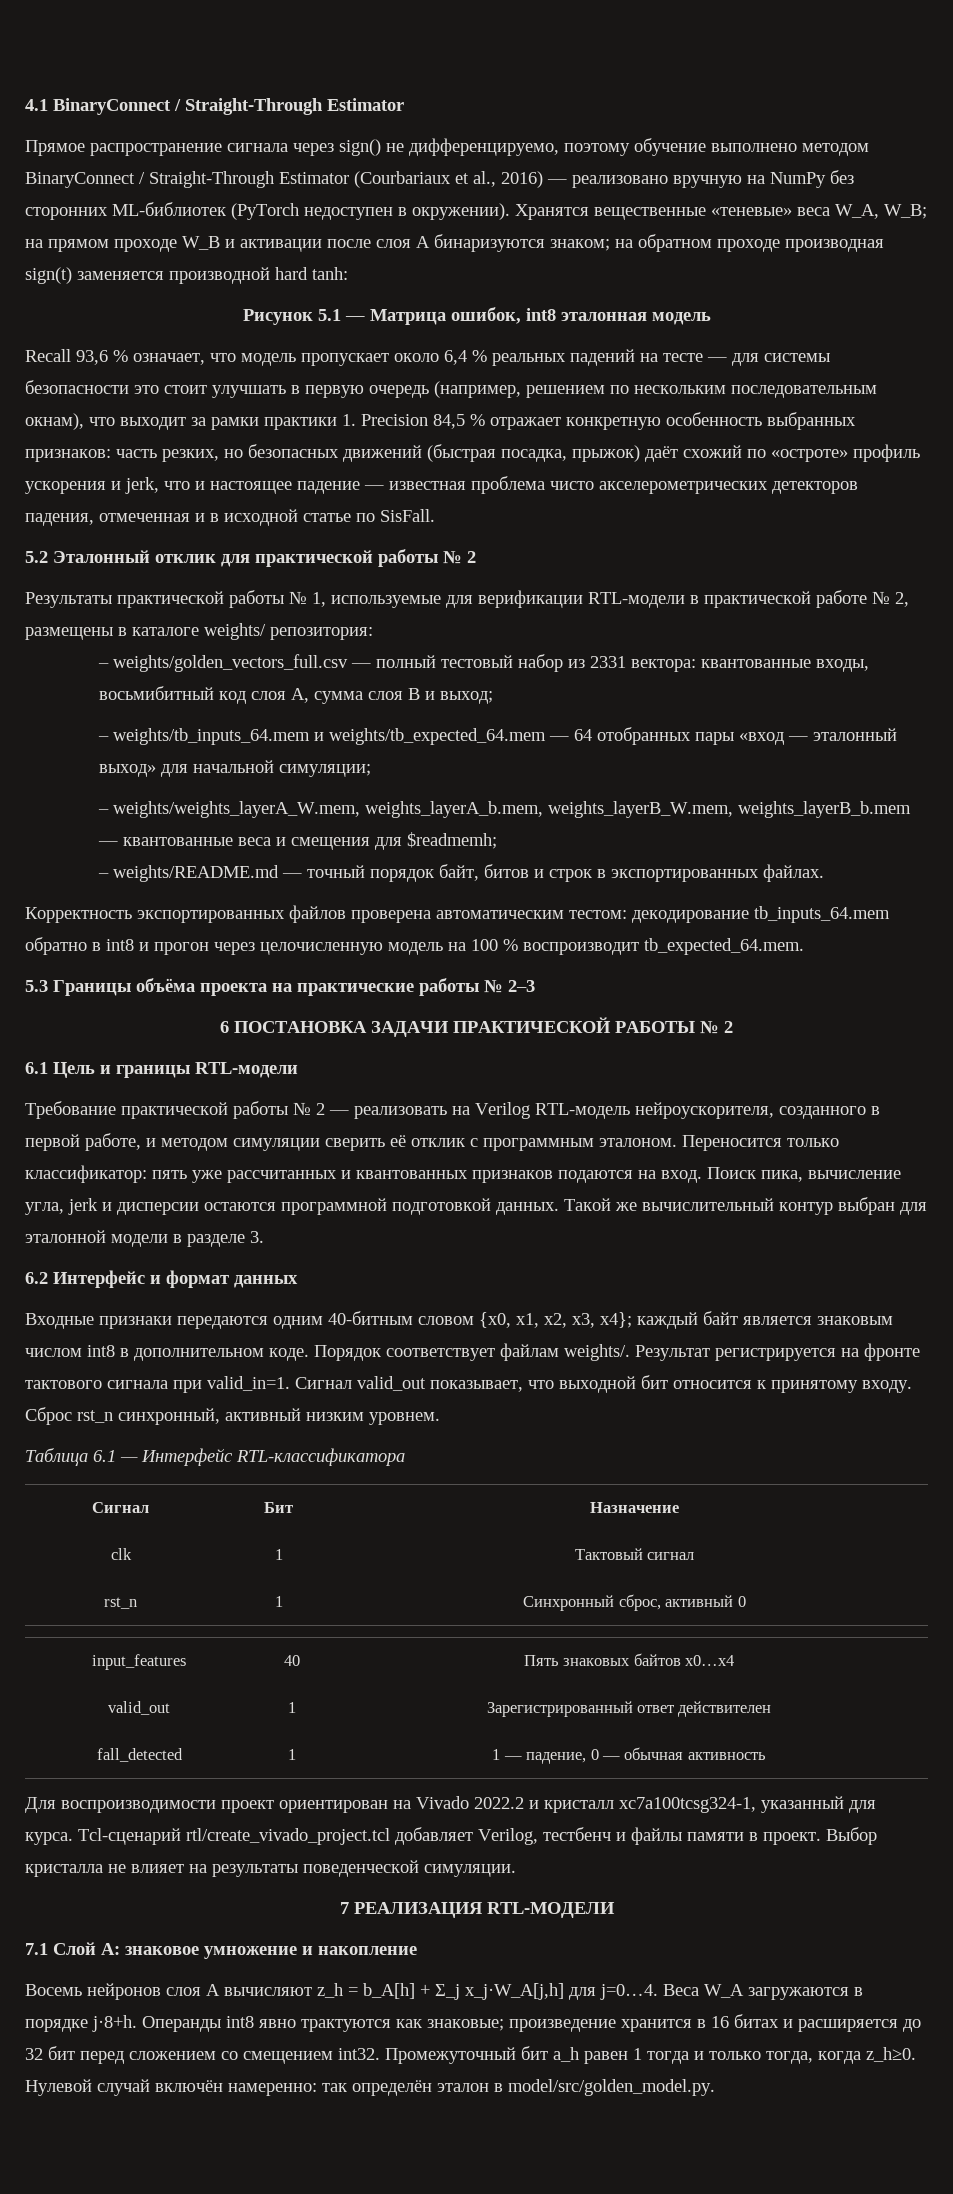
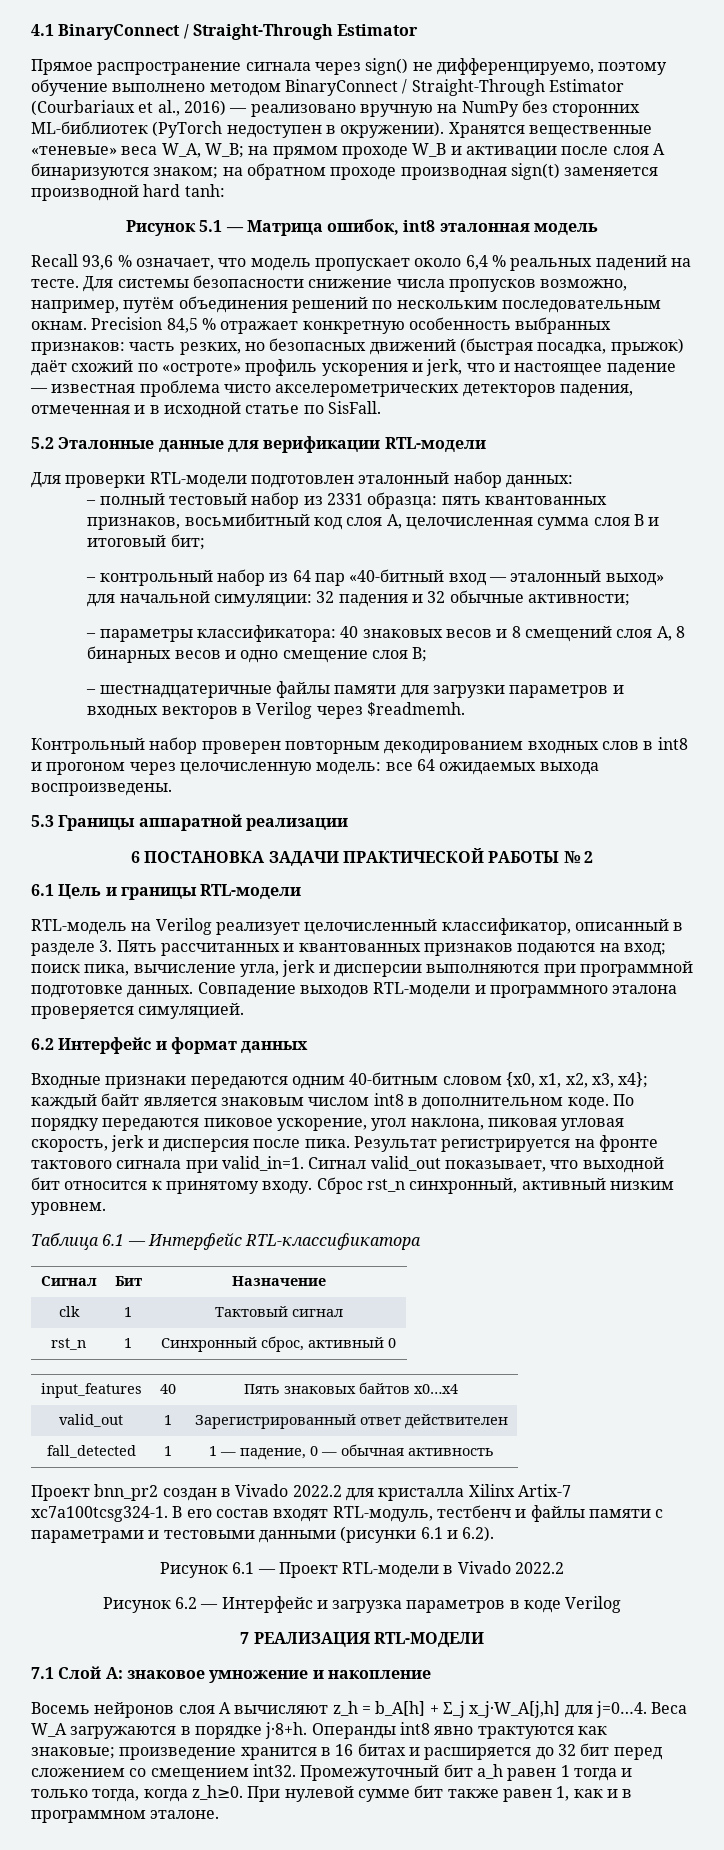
- Recall 93,6 % означает, что модель пропускает около 6,4 % реальных падений на тесте — для системы безопасности это стоит улучшать в первую очередь (например, решением по нескольким последовательным окнам), что выходит за рамки практики 1. Precision 84,5 % отражает конкретную особенность выбранных признаков: часть резких, но безопасных движений (быстрая посадка, прыжок) даёт схожий по «остроте» профиль ускорения и jerk, что и настоящее падение — известная проблема чисто акселерометрических детекторов падения, отмеченная и в исходной статье по SisFall.
+ Recall 93,6 % означает, что модель пропускает около 6,4 % реальных падений на тесте. Для системы безопасности снижение числа пропусков возможно, например, путём объединения решений по нескольким последовательным окнам. Precision 84,5 % отражает конкретную особенность выбранных признаков: часть резких, но безопасных движений (быстрая посадка, прыжок) даёт схожий по «остроте» профиль ускорения и jerk, что и настоящее падение — известная проблема чисто акселерометрических детекторов падения, отмеченная и в исходной статье по SisFall.
- 5.2 Эталонный отклик для практической работы № 2
- Результаты практической работы № 1, используемые для верификации RTL-модели в практической работе № 2, размещены в каталоге weights/ репозитория:
- – weights/golden_vectors_full.csv — полный тестовый набор из 2331 вектора: квантованные входы, восьмибитный код слоя A, сумма слоя B и выход;
- – weights/tb_inputs_64.mem и weights/tb_expected_64.mem — 64 отобранных пары «вход — эталонный выход» для начальной симуляции;
- – weights/weights_layerA_W.mem, weights_layerA_b.mem, weights_layerB_W.mem, weights_layerB_b.mem — квантованные веса и смещения для $readmemh;
- – weights/README.md — точный порядок байт, битов и строк в экспортированных файлах.
- Корректность экспортированных файлов проверена автоматическим тестом: декодирование tb_inputs_64.mem обратно в int8 и прогон через целочисленную модель на 100 % воспроизводит tb_expected_64.mem.
- 5.3 Границы объёма проекта на практические работы № 2–3
+ 5.2 Эталонные данные для верификации RTL-модели
+ Для проверки RTL-модели подготовлен эталонный набор данных:
+ – полный тестовый набор из 2331 образца: пять квантованных признаков, восьмибитный код слоя A, целочисленная сумма слоя B и итоговый бит;
+ – контрольный набор из 64 пар «40-битный вход — эталонный выход» для начальной симуляции: 32 падения и 32 обычные активности;
+ – параметры классификатора: 40 знаковых весов и 8 смещений слоя A, 8 бинарных весов и одно смещение слоя B;
+ – шестнадцатеричные файлы памяти для загрузки параметров и входных векторов в Verilog через $readmemh.
+ Контрольный набор проверен повторным декодированием входных слов в int8 и прогоном через целочисленную модель: все 64 ожидаемых выхода воспроизведены.
+ 5.3 Границы аппаратной реализации
- Требование практической работы № 2 — реализовать на Verilog RTL-модель нейроускорителя, созданного в первой работе, и методом симуляции сверить её отклик с программным эталоном. Переносится только классификатор: пять уже рассчитанных и квантованных признаков подаются на вход. Поиск пика, вычисление угла, jerk и дисперсии остаются программной подготовкой данных. Такой же вычислительный контур выбран для эталонной модели в разделе 3.
+ RTL-модель на Verilog реализует целочисленный классификатор, описанный в разделе 3. Пять рассчитанных и квантованных признаков подаются на вход; поиск пика, вычисление угла, jerk и дисперсии выполняются при программной подготовке данных. Совпадение выходов RTL-модели и программного эталона проверяется симуляцией.
- Порядок соответствует файлам weights/.
+ По порядку передаются пиковое ускорение, угол наклона, пиковая угловая скорость, jerk и дисперсия после пика.
- Для воспроизводимости проект ориентирован на Vivado 2022.2 и кристалл xc7a100tcsg324-1, указанный для курса. Tcl-сценарий rtl/create_vivado_project.tcl добавляет Verilog, тестбенч и файлы памяти в проект. Выбор кристалла не влияет на результаты поведенческой симуляции.
+ Проект bnn_pr2 создан в Vivado 2022.2 для кристалла Xilinx Artix-7 xc7a100tcsg324-1. В его состав входят RTL-модуль, тестбенч и файлы памяти с параметрами и тестовыми данными (рисунки 6.1 и 6.2).
+ Рисунок 6.1 — Проект RTL-модели в Vivado 2022.2
+ Рисунок 6.2 — Интерфейс и загрузка параметров в коде Verilog
- Нулевой случай включён намеренно: так определён эталон в model/src/golden_model.py.
+ При нулевой сумме бит также равен 1, как и в программном эталоне.

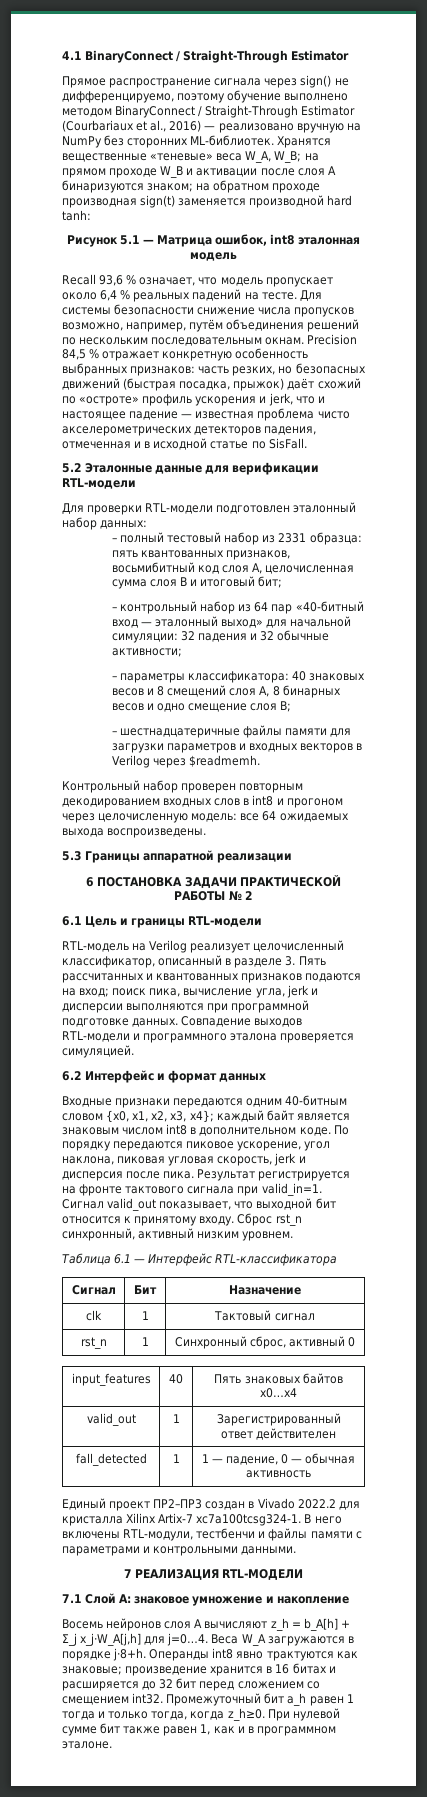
- Прямое распространение сигнала через sign() не дифференцируемо, поэтому обучение выполнено методом BinaryConnect / Straight-Through Estimator (Courbariaux et al., 2016) — реализовано вручную на NumPy без сторонних ML-библиотек (PyTorch недоступен в окружении).
+ Прямое распространение сигнала через sign() не дифференцируемо, поэтому обучение выполнено методом BinaryConnect / Straight-Through Estimator (Courbariaux et al., 2016) — реализовано вручную на NumPy без сторонних ML-библиотек.
- Проект bnn_pr2 создан в Vivado 2022.2 для кристалла Xilinx Artix-7 xc7a100tcsg324-1.
+ Единый проект ПР2–ПР3 создан в Vivado 2022.2 для кристалла Xilinx Artix-7 xc7a100tcsg324-1.
- В его состав входят RTL-модуль, тестбенч и файлы памяти с параметрами и тестовыми данными (рисунки 6.1 и 6.2).
- Рисунок 6.1 — Проект RTL-модели в Vivado 2022.2
- Рисунок 6.2 — Интерфейс и загрузка параметров в коде Verilog
+ В него включены RTL-модули, тестбенчи и файлы памяти с параметрами и контрольными данными.

